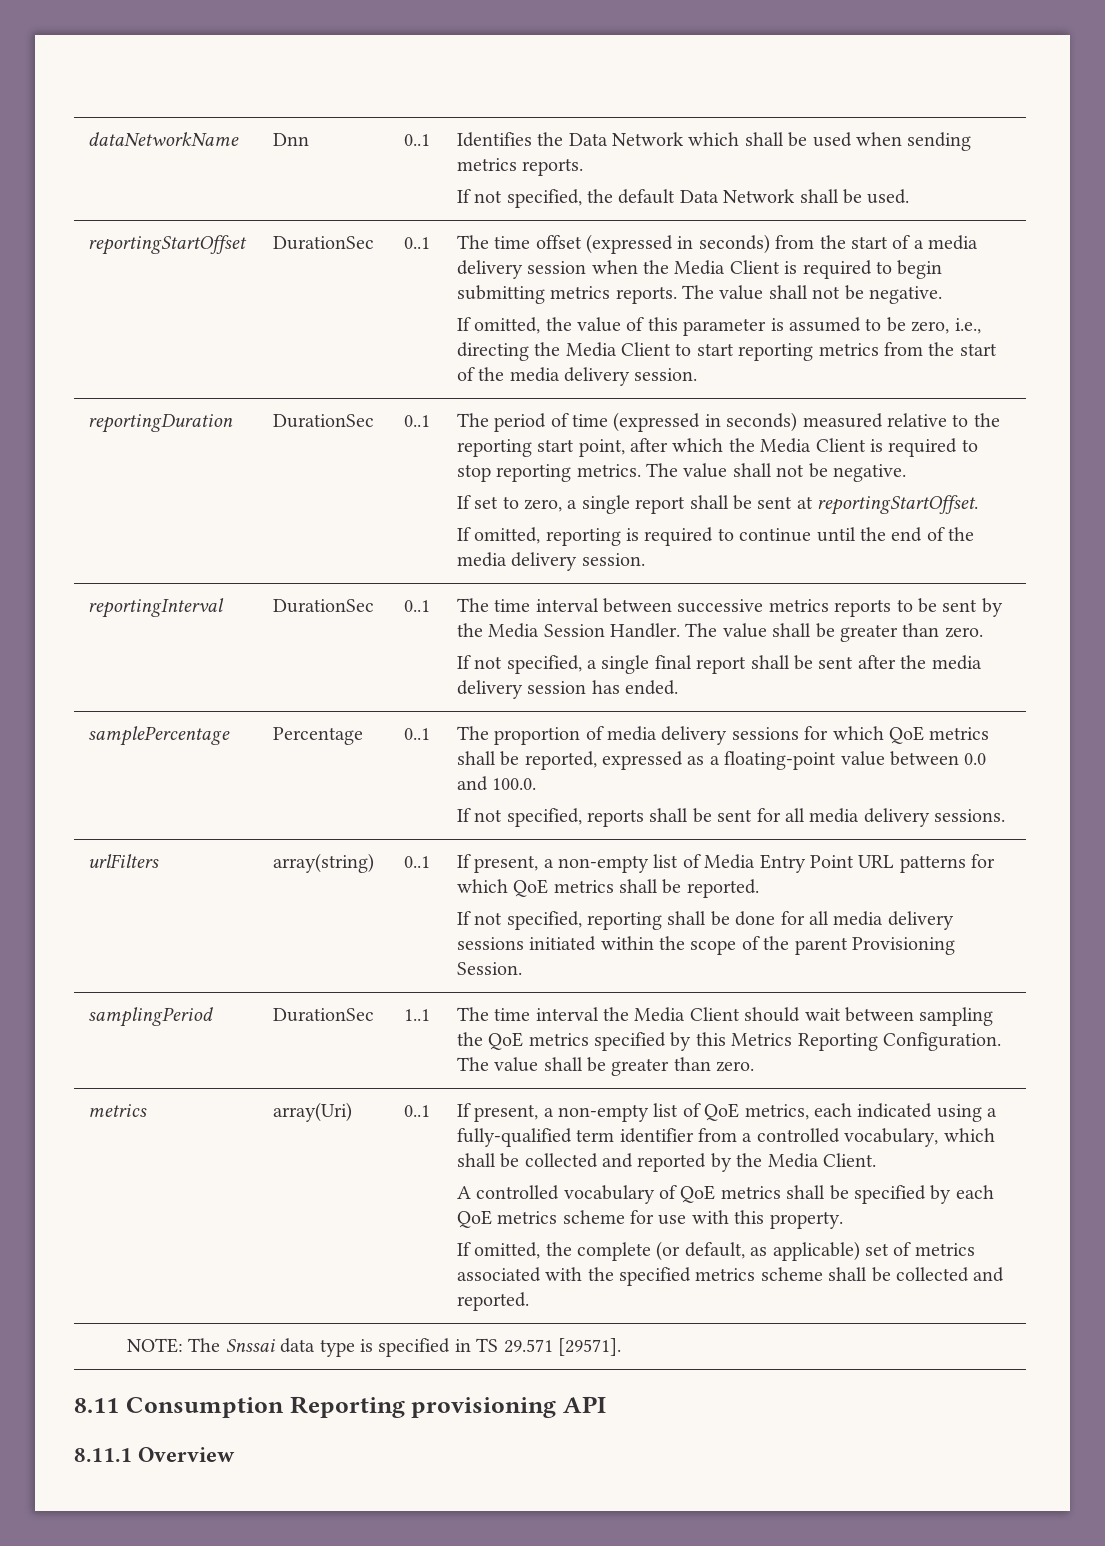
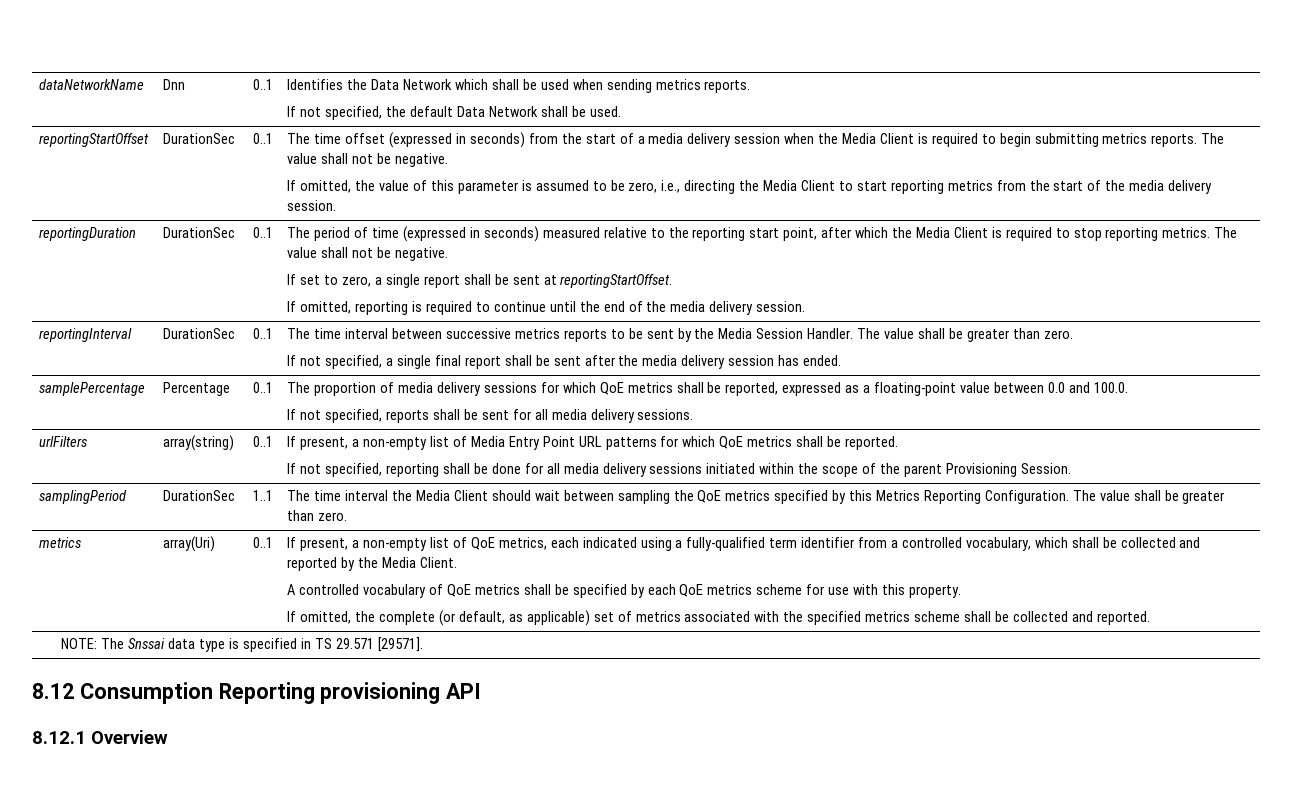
- 8.11 Consumption Reporting provisioning API
+ 8.12 Consumption Reporting provisioning API
- 8.11.1 Overview
+ 8.12.1 Overview

